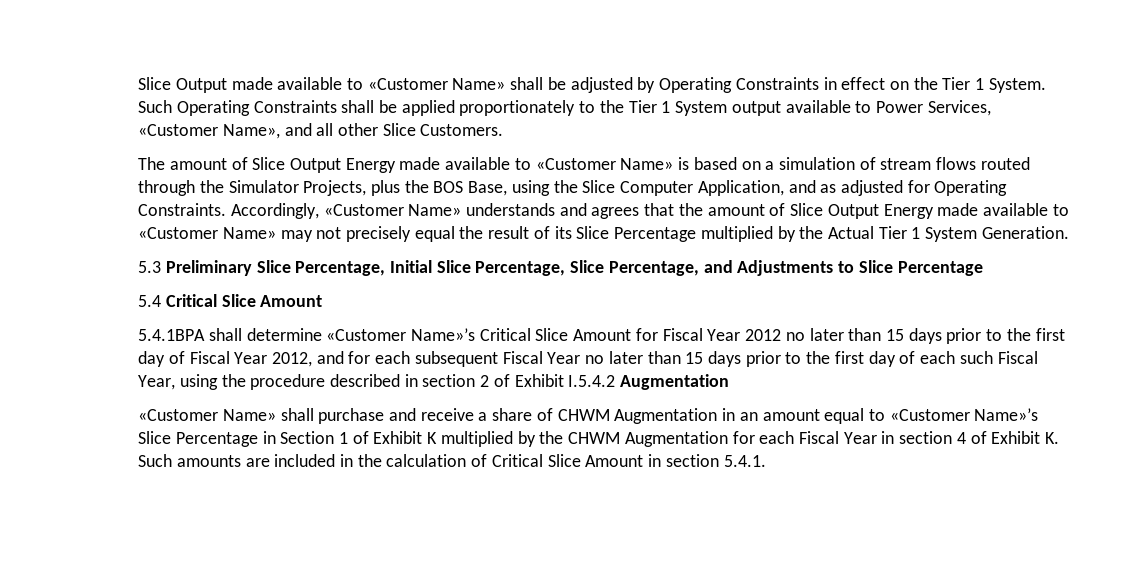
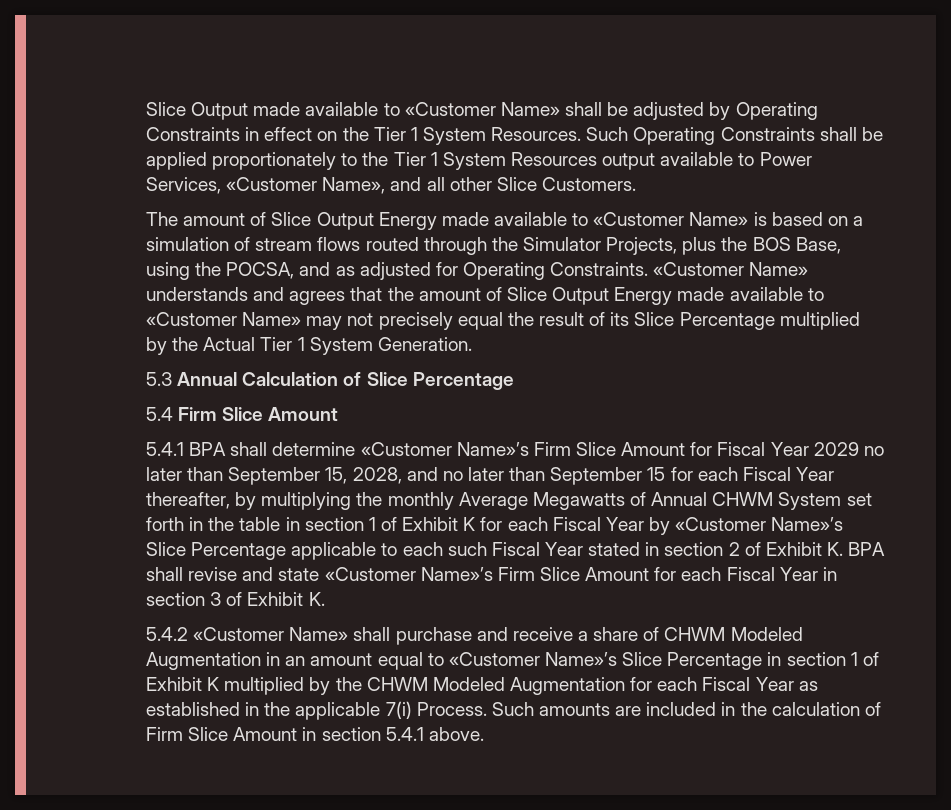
- Slice Output made available to «Customer Name» shall be adjusted by Operating Constraints in effect on the Tier 1 System.
+ Slice Output made available to «Customer Name» shall be adjusted by Operating Constraints in effect on the Tier 1 System Resources.
- Such Operating Constraints shall be applied proportionately to the Tier 1 System output available to Power Services, «Customer Name», and all other Slice Customers.
+ Such Operating Constraints shall be applied proportionately to the Tier 1 System Resources output available to Power Services, «Customer Name», and all other Slice Customers.
- The amount of Slice Output Energy made available to «Customer Name» is based on a simulation of stream flows routed through the Simulator Projects, plus the BOS Base, using the Slice Computer Application, and as adjusted for Operating Constraints.
+ The amount of Slice Output Energy made available to «Customer Name» is based on a simulation of stream flows routed through the Simulator Projects, plus the BOS Base, using the POCSA, and as adjusted for Operating Constraints.
- Accordingly, «Customer Name» understands and agrees that the amount of Slice Output Energy made available to «Customer Name» may not precisely equal the result of its Slice Percentage multiplied by the Actual Tier 1 System Generation.
+ «Customer Name» understands and agrees that the amount of Slice Output Energy made available to «Customer Name» may not precisely equal the result of its Slice Percentage multiplied by the Actual Tier 1 System Generation.
- 5.3 Preliminary Slice Percentage, Initial Slice Percentage, Slice Percentage, and Adjustments to Slice Percentage
+ 5.3 Annual Calculation of Slice Percentage
- 5.4 Critical Slice Amount
+ 5.4 Firm Slice Amount
- 5.4.1BPA shall determine «Customer Name»’s Critical Slice Amount for Fiscal Year 2012 no later than 15 days prior to the first day of Fiscal Year 2012, and for each subsequent Fiscal Year no later than 15 days prior to the first day of each such Fiscal Year, using the procedure described in section 2 of Exhibit I.5.4.2 Augmentation
- «Customer Name» shall purchase and receive a share of CHWM Augmentation in an amount equal to «Customer Name»’s Slice Percentage in Section 1 of Exhibit K multiplied by the CHWM Augmentation for each Fiscal Year in section 4 of Exhibit K. Such amounts are included in the calculation of Critical Slice Amount in section 5.4.1.
+ 5.4.1 BPA shall determine «Customer Name»’s Firm Slice Amount for Fiscal Year 2029 no later than September 15, 2028, and no later than September 15 for each Fiscal Year thereafter, by multiplying the monthly Average Megawatts of Annual CHWM System set forth in the table in section 1 of Exhibit K for each Fiscal Year by «Customer Name»’s Slice Percentage applicable to each such Fiscal Year stated in section 2 of Exhibit K. BPA shall revise and state «Customer Name»’s Firm Slice Amount for each Fiscal Year in section 3 of Exhibit K.
+ 5.4.2 «Customer Name» shall purchase and receive a share of CHWM Modeled Augmentation in an amount equal to «Customer Name»’s Slice Percentage in section 1 of Exhibit K multiplied by the CHWM Modeled Augmentation for each Fiscal Year as established in the applicable 7(i) Process. Such amounts are included in the calculation of Firm Slice Amount in section 5.4.1 above.

